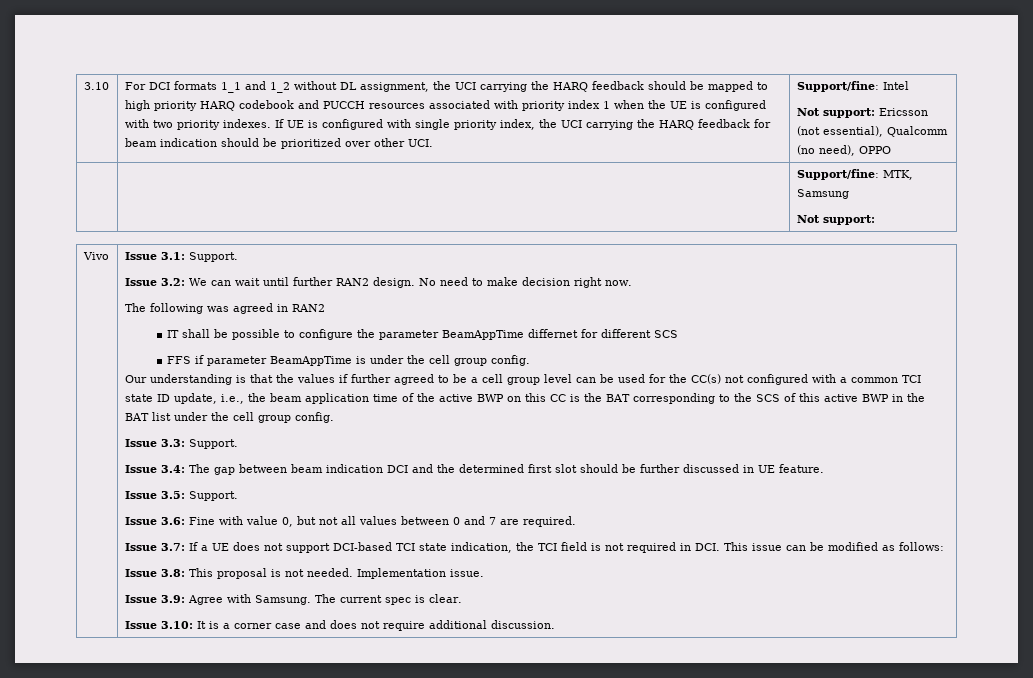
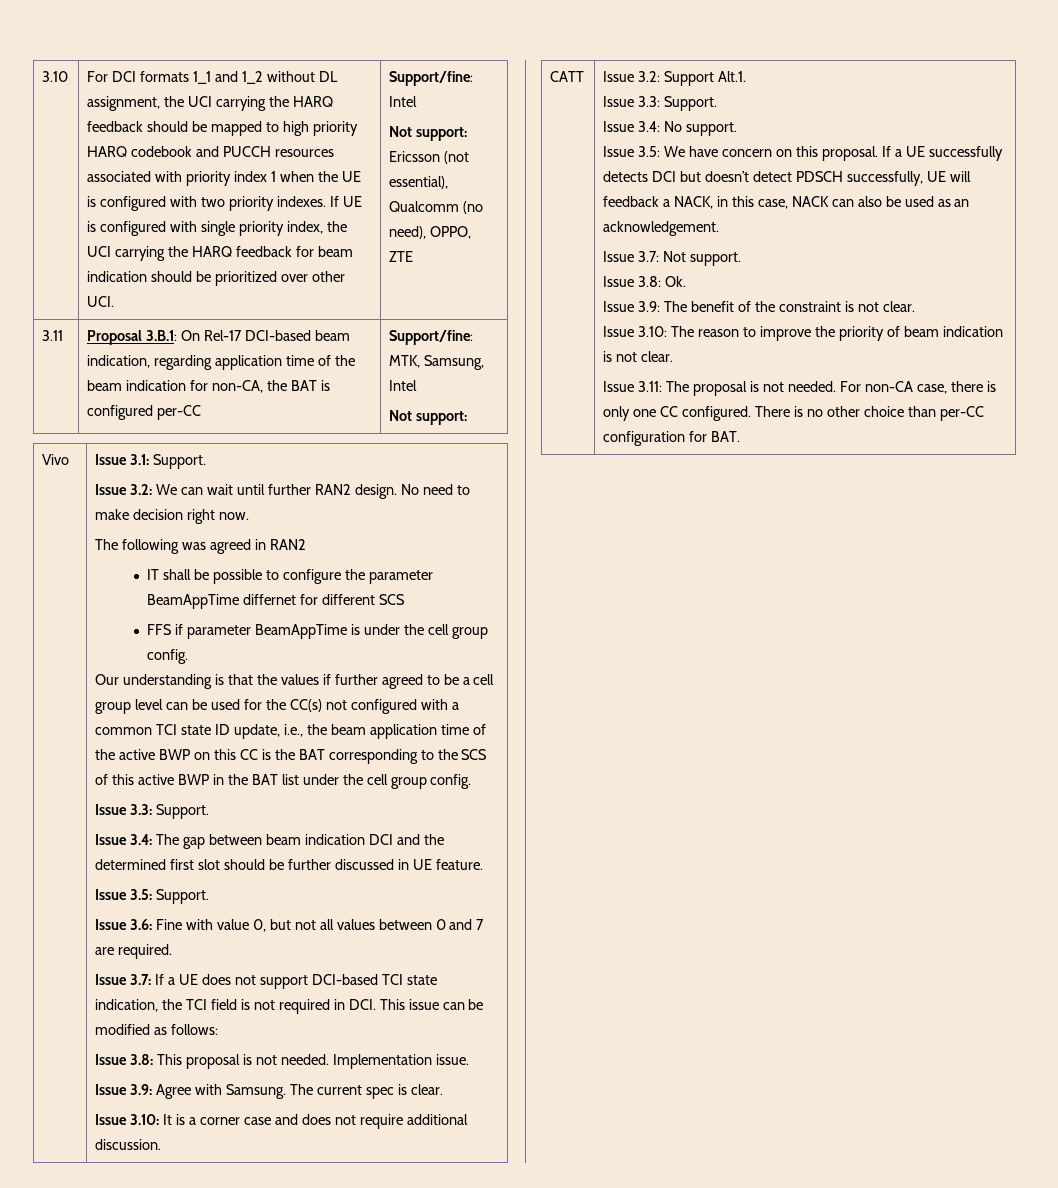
- Not support: Ericsson (not essential), Qualcomm (no need), OPPO
- | | Support/fine: MTK, Samsung
+ Not support: Ericsson (not essential), Qualcomm (no need), OPPO, ZTE
+ 3.11 | Proposal 3.B.1: On Rel-17 DCI-based beam indication, regarding application time of the beam indication for non-CA, the BAT is configured per-CC | Support/fine: MTK, Samsung, Intel
+ CATT | Issue 3.2: Support Alt.1.
+ Issue 3.3: Support.
+ Issue 3.4: No support.
+ Issue 3.5: We have concern on this proposal. If a UE successfully detects DCI but doesn’t detect PDSCH successfully, UE will feedback a NACK, in this case, NACK can also be used as an acknowledgement.
+ Issue 3.7: Not support.
+ Issue 3.8: Ok.
+ Issue 3.9: The benefit of the constraint is not clear.
+ Issue 3.10: The reason to improve the priority of beam indication is not clear.
+ Issue 3.11: The proposal is not needed. For non-CA case, there is only one CC configured. There is no other choice than per-CC configuration for BAT.

